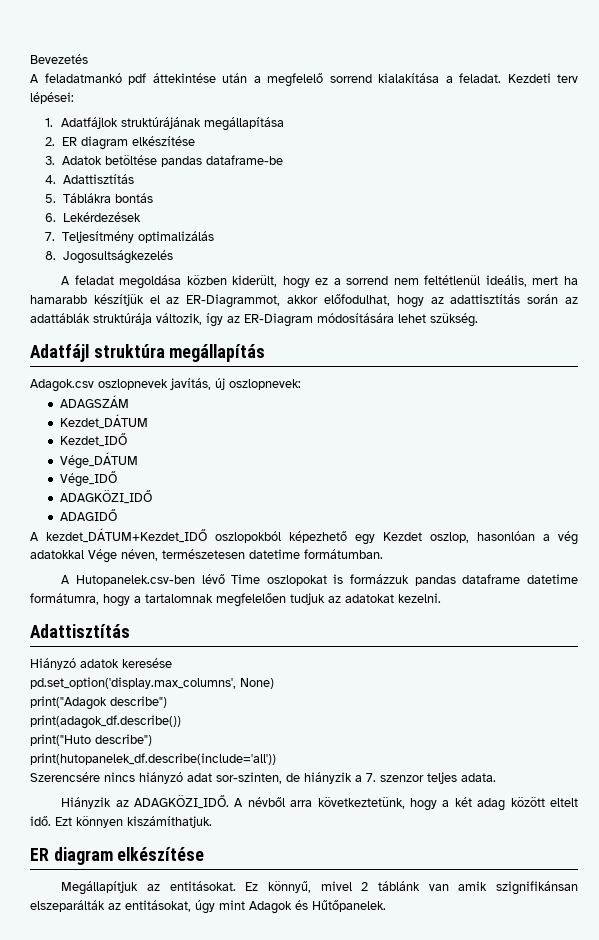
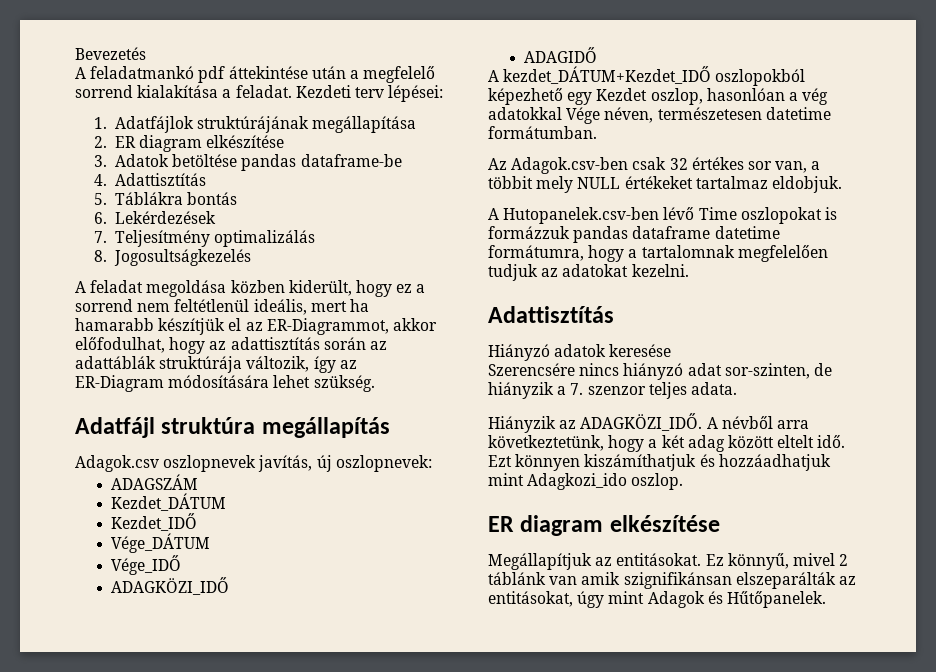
+ Az Adagok.csv-ben csak 32 értékes sor van, a többit mely NULL értékeket tartalmaz eldobjuk.
- pd.set_option('display.max_columns', None)
- print("Adagok describe")
- print(adagok_df.describe())
- print("Huto describe")
- print(hutopanelek_df.describe(include='all'))
- Ezt könnyen kiszámíthatjuk.
+ Ezt könnyen kiszámíthatjuk és hozzáadhatjuk mint Adagkozi_ido oszlop.

